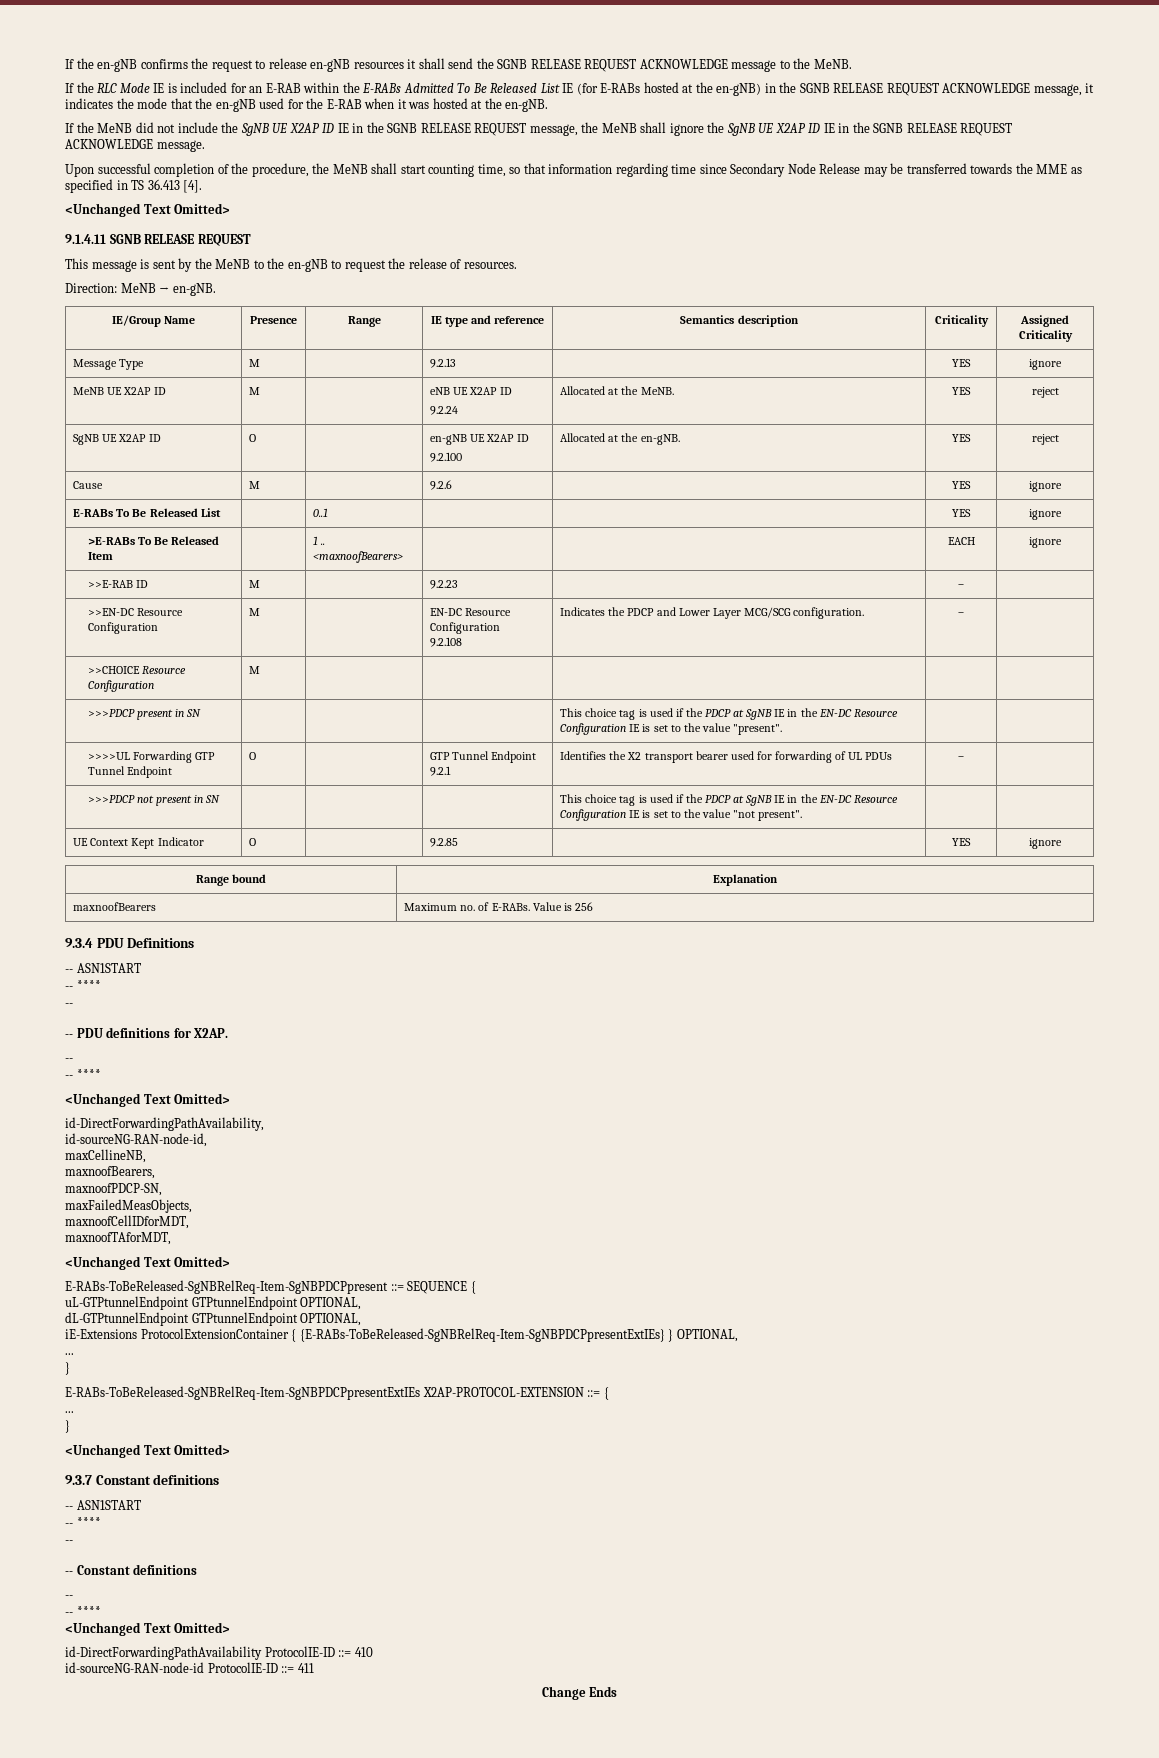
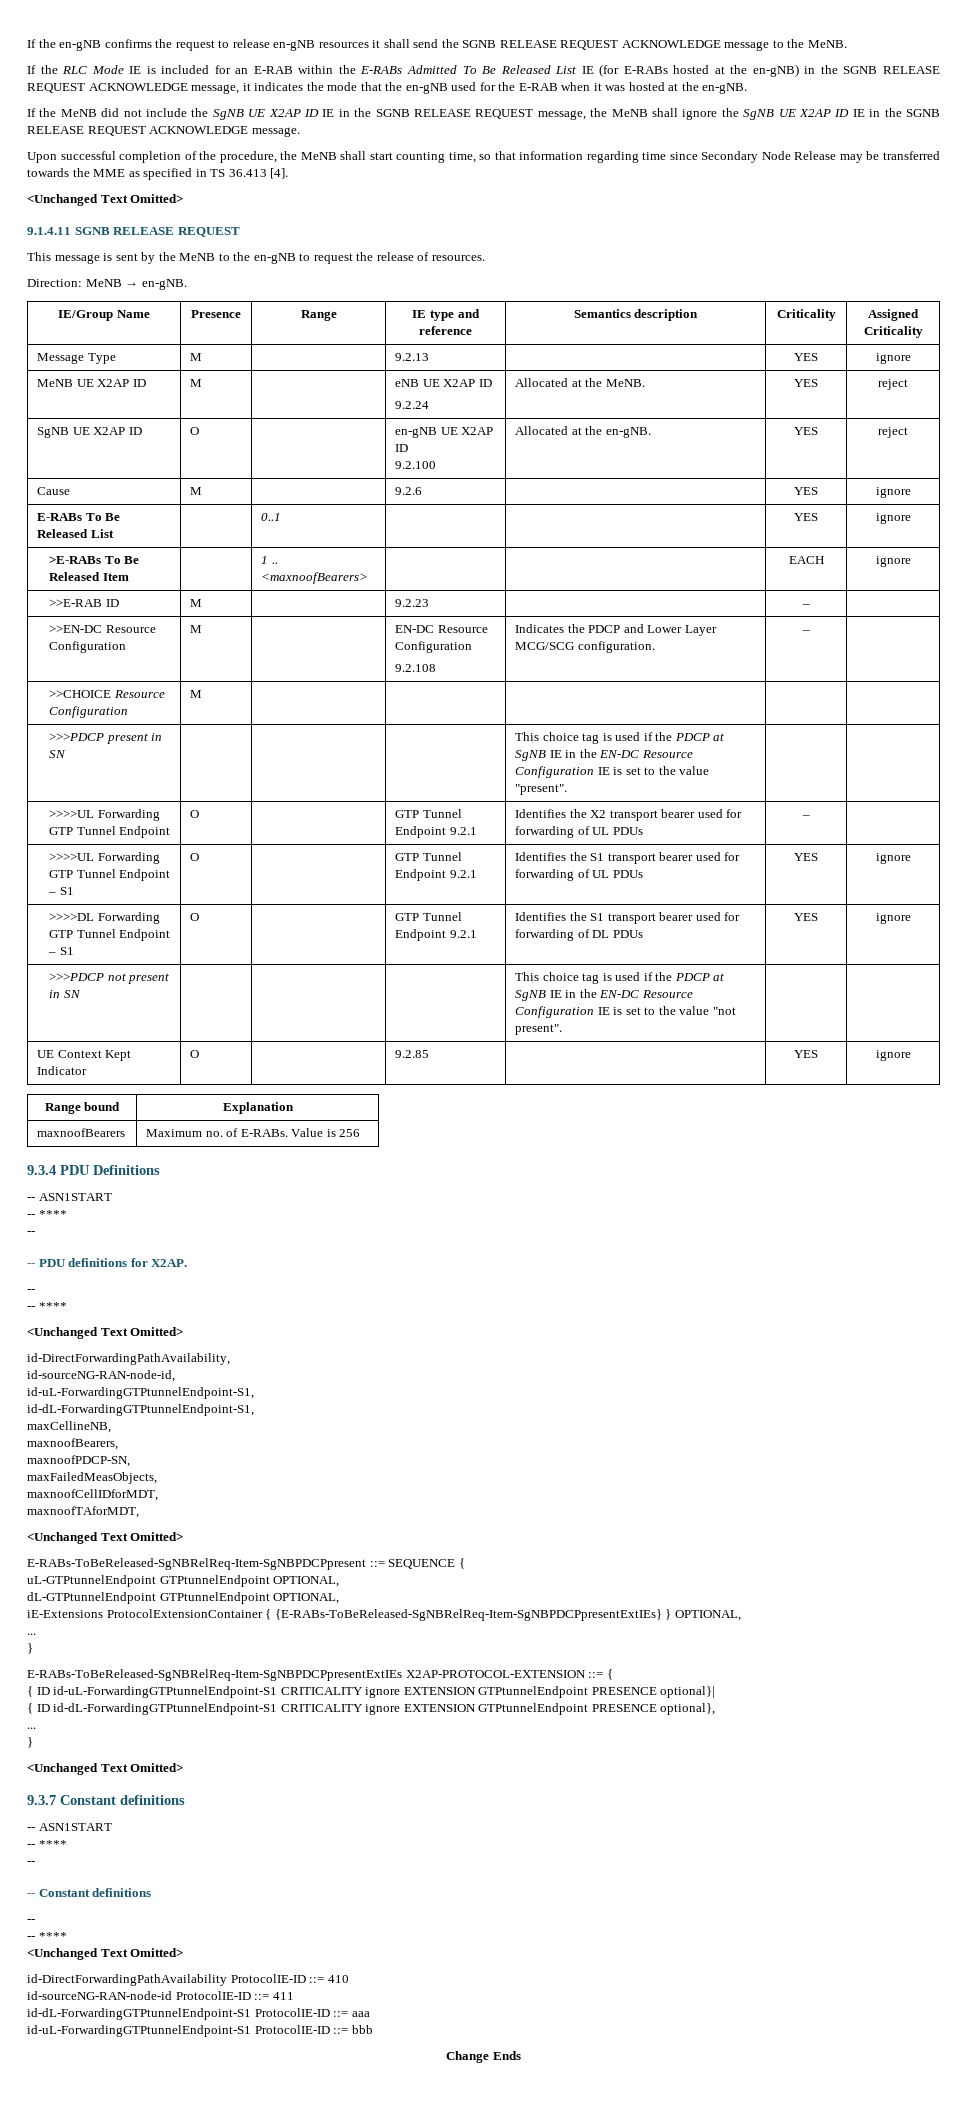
+ >>>>UL Forwarding GTP Tunnel Endpoint – S1 | O | | GTP Tunnel Endpoint 9.2.1 | Identifies the S1 transport bearer used for forwarding of UL PDUs | YES | ignore
+ >>>>DL Forwarding GTP Tunnel Endpoint – S1 | O | | GTP Tunnel Endpoint 9.2.1 | Identifies the S1 transport bearer used for forwarding of DL PDUs | YES | ignore
+ id-uL-ForwardingGTPtunnelEndpoint-S1,
+ id-dL-ForwardingGTPtunnelEndpoint-S1,
+ { ID id-uL-ForwardingGTPtunnelEndpoint-S1 CRITICALITY ignore EXTENSION GTPtunnelEndpoint PRESENCE optional}|
+ { ID id-dL-ForwardingGTPtunnelEndpoint-S1 CRITICALITY ignore EXTENSION GTPtunnelEndpoint PRESENCE optional},
+ id-dL-ForwardingGTPtunnelEndpoint-S1 ProtocolIE-ID ::= aaa
+ id-uL-ForwardingGTPtunnelEndpoint-S1 ProtocolIE-ID ::= bbb

